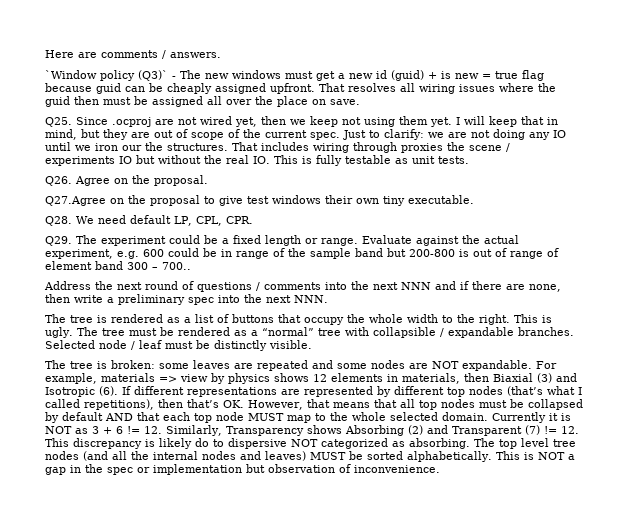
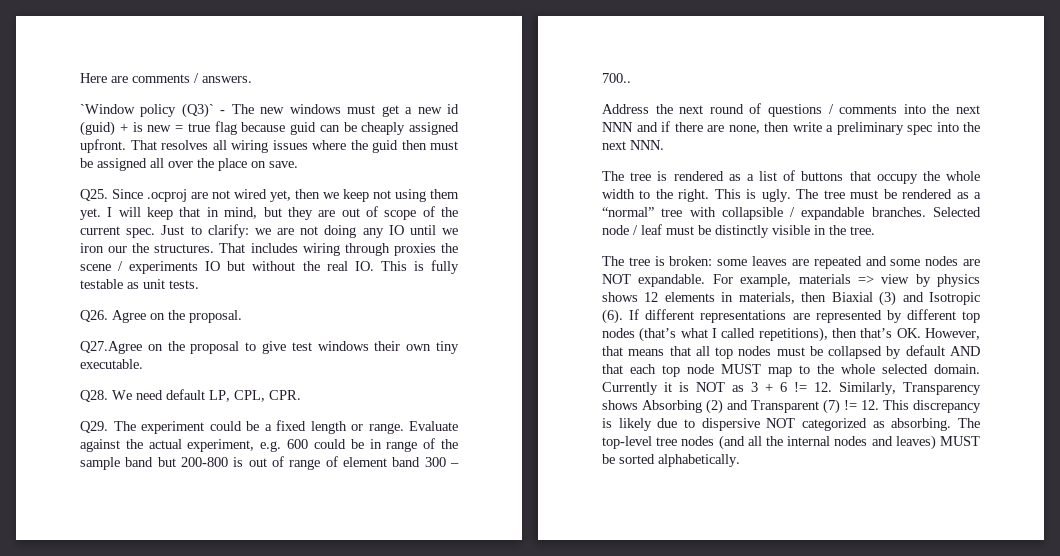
- Selected node / leaf must be distinctly visible.
+ Selected node / leaf must be distinctly visible in the tree.
- Currently it is NOT as 3 + 6 != 12. Similarly, Transparency shows Absorbing (2) and Transparent (7) != 12. This discrepancy is likely do to dispersive NOT categorized as absorbing.
+ Currently it is NOT as 3 + 6 != 12. Similarly, Transparency shows Absorbing (2) and Transparent (7) != 12. This discrepancy is likely due to dispersive NOT categorized as absorbing.
- The top level tree nodes (and all the internal nodes and leaves) MUST be sorted alphabetically. This is NOT a gap in the spec or implementation but observation of inconvenience.
+ The top-level tree nodes (and all the internal nodes and leaves) MUST be sorted alphabetically.

